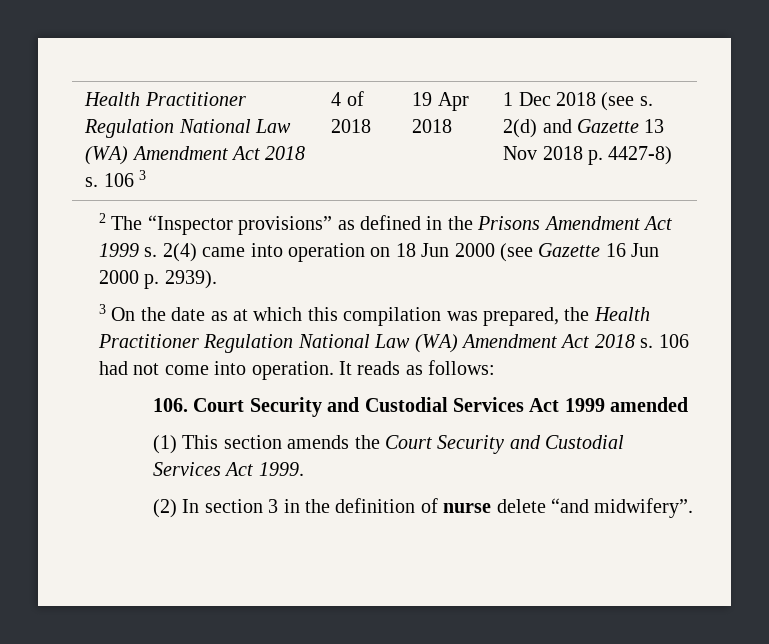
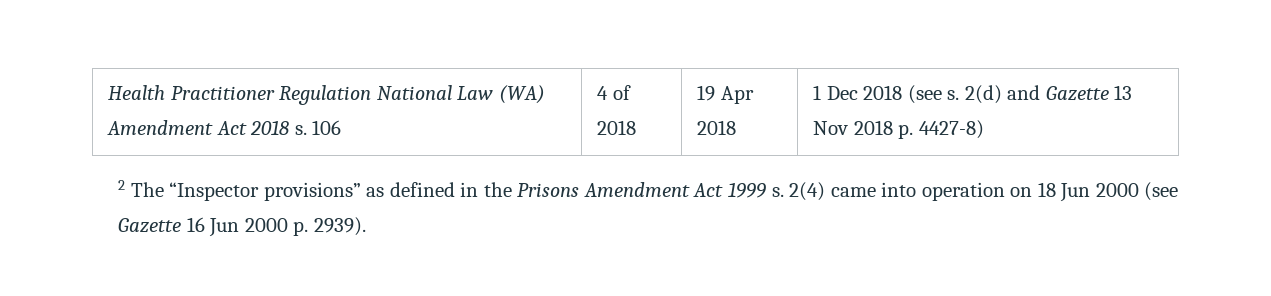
- Health Practitioner Regulation National Law (WA) Amendment Act 2018 s. 106 3 | 4 of 2018 | 19 Apr 2018 | 1 Dec 2018 (see s. 2(d) and Gazette 13 Nov 2018 p. 4427-8)
+ Health Practitioner Regulation National Law (WA) Amendment Act 2018 s. 106 | 4 of 2018 | 19 Apr 2018 | 1 Dec 2018 (see s. 2(d) and Gazette 13 Nov 2018 p. 4427-8)
- 3 On the date as at which this compilation was prepared, the Health Practitioner Regulation National Law (WA) Amendment Act 2018 s. 106 had not come into operation. It reads as follows:
- 106. Court Security and Custodial Services Act 1999 amended
- (1) This section amends the Court Security and Custodial Services Act 1999.
- (2) In section 3 in the definition of nurse delete “and midwifery”.

